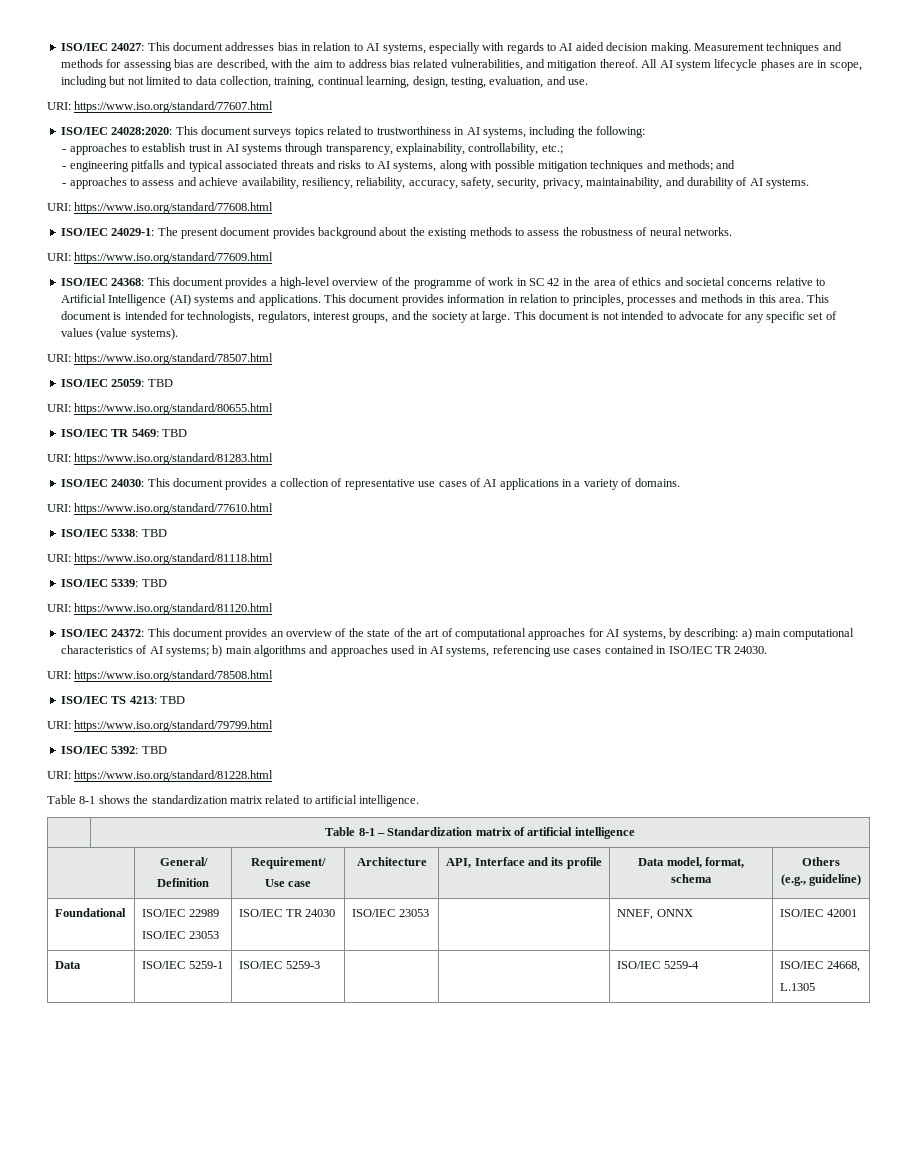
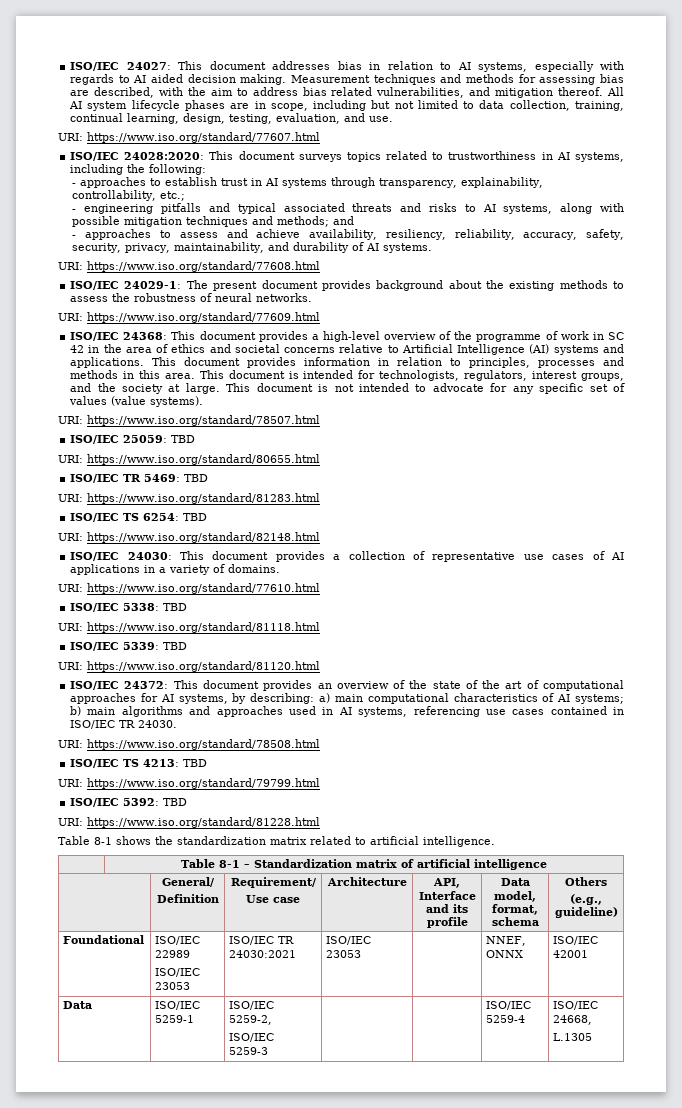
+ ISO/IEC TS 6254: TBD
+ URI: https://www.iso.org/standard/82148.html
  Foundational | ISO/IEC 22989
- ISO/IEC 23053 | ISO/IEC TR 24030 | ISO/IEC 23053 | | NNEF, ONNX | ISO/IEC 42001
+ ISO/IEC 23053 | ISO/IEC TR 24030:2021 | ISO/IEC 23053 | | NNEF, ONNX | ISO/IEC 42001
- Data | ISO/IEC 5259-1 | ISO/IEC 5259-3 | | | ISO/IEC 5259-4 | ISO/IEC 24668,
+ Data | ISO/IEC 5259-1 | ISO/IEC 5259-2,
+ ISO/IEC 5259-3 | | | ISO/IEC 5259-4 | ISO/IEC 24668,

